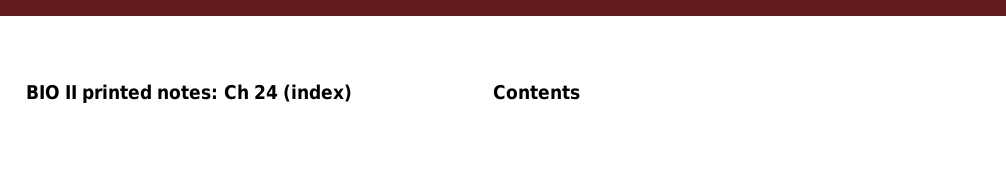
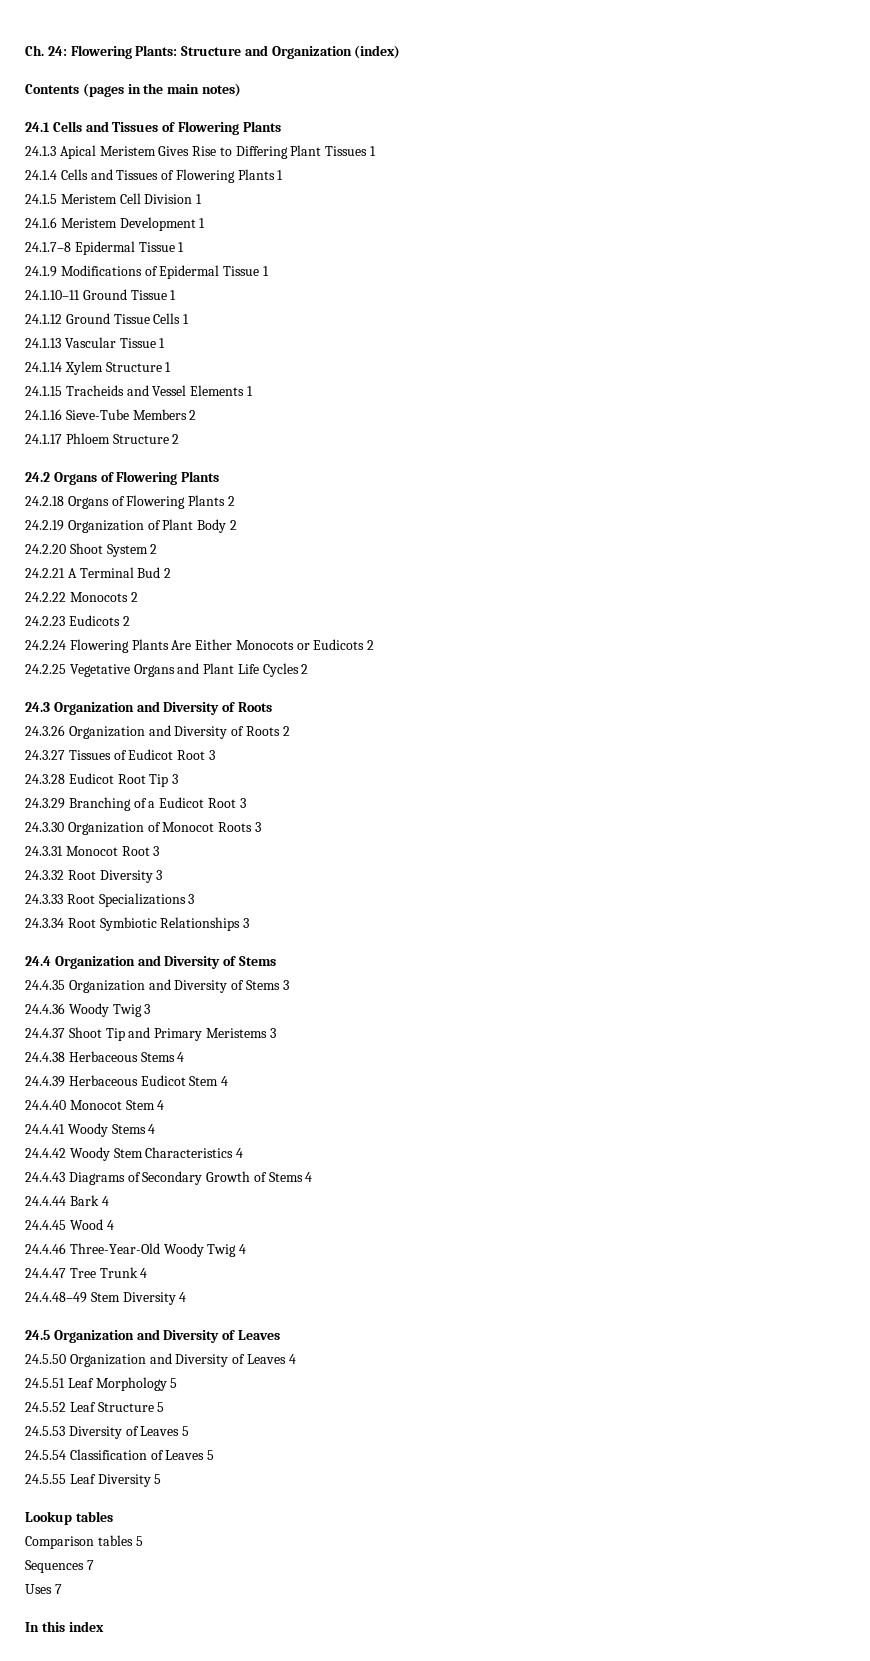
- BIO II printed notes: Ch 24 (index)
- Contents
+ Ch. 24: Flowering Plants: Structure and Organization (index)
+ Contents (pages in the main notes)
+ 24.1 Cells and Tissues of Flowering Plants
+ 24.1.3 Apical Meristem Gives Rise to Differing Plant Tissues 1
+ 24.1.4 Cells and Tissues of Flowering Plants 1
+ 24.1.5 Meristem Cell Division 1
+ 24.1.6 Meristem Development 1
+ 24.1.7–8 Epidermal Tissue 1
+ 24.1.9 Modifications of Epidermal Tissue 1
+ 24.1.10–11 Ground Tissue 1
+ 24.1.12 Ground Tissue Cells 1
+ 24.1.13 Vascular Tissue 1
+ 24.1.14 Xylem Structure 1
+ 24.1.15 Tracheids and Vessel Elements 1
+ 24.1.16 Sieve-Tube Members 2
+ 24.1.17 Phloem Structure 2
+ 24.2 Organs of Flowering Plants
+ 24.2.18 Organs of Flowering Plants 2
+ 24.2.19 Organization of Plant Body 2
+ 24.2.20 Shoot System 2
+ 24.2.21 A Terminal Bud 2
+ 24.2.22 Monocots 2
+ 24.2.23 Eudicots 2
+ 24.2.24 Flowering Plants Are Either Monocots or Eudicots 2
+ 24.2.25 Vegetative Organs and Plant Life Cycles 2
+ 24.3 Organization and Diversity of Roots
+ 24.3.26 Organization and Diversity of Roots 2
+ 24.3.27 Tissues of Eudicot Root 3
+ 24.3.28 Eudicot Root Tip 3
+ 24.3.29 Branching of a Eudicot Root 3
+ 24.3.30 Organization of Monocot Roots 3
+ 24.3.31 Monocot Root 3
+ 24.3.32 Root Diversity 3
+ 24.3.33 Root Specializations 3
+ 24.3.34 Root Symbiotic Relationships 3
+ 24.4 Organization and Diversity of Stems
+ 24.4.35 Organization and Diversity of Stems 3
+ 24.4.36 Woody Twig 3
+ 24.4.37 Shoot Tip and Primary Meristems 3
+ 24.4.38 Herbaceous Stems 4
+ 24.4.39 Herbaceous Eudicot Stem 4
+ 24.4.40 Monocot Stem 4
+ 24.4.41 Woody Stems 4
+ 24.4.42 Woody Stem Characteristics 4
+ 24.4.43 Diagrams of Secondary Growth of Stems 4
+ 24.4.44 Bark 4
+ 24.4.45 Wood 4
+ 24.4.46 Three-Year-Old Woody Twig 4
+ 24.4.47 Tree Trunk 4
+ 24.4.48–49 Stem Diversity 4
+ 24.5 Organization and Diversity of Leaves
+ 24.5.50 Organization and Diversity of Leaves 4
+ 24.5.51 Leaf Morphology 5
+ 24.5.52 Leaf Structure 5
+ 24.5.53 Diversity of Leaves 5
+ 24.5.54 Classification of Leaves 5
+ 24.5.55 Leaf Diversity 5
+ Lookup tables
+ Comparison tables 5
+ Sequences 7
+ Uses 7
+ In this index

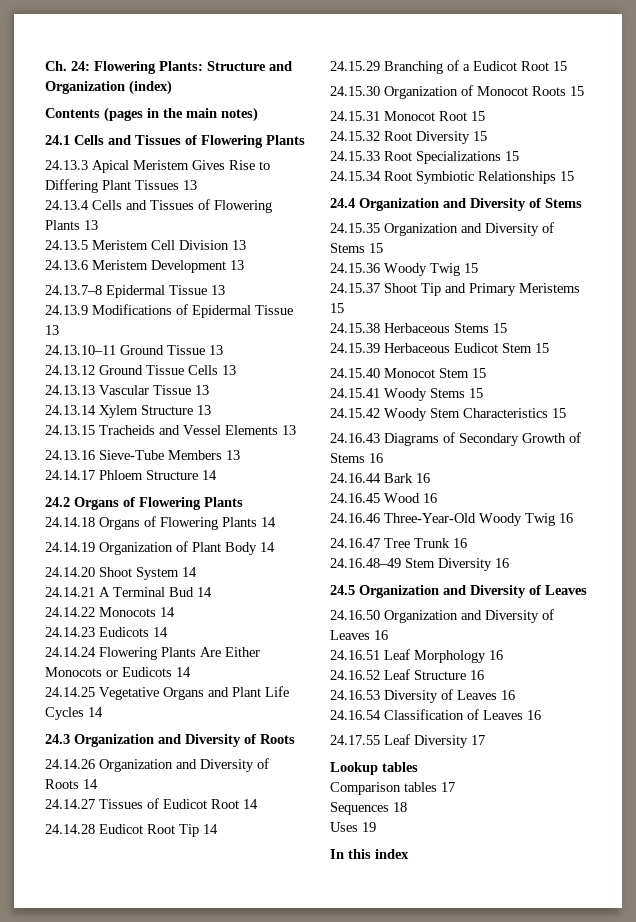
- 24.1.3 Apical Meristem Gives Rise to Differing Plant Tissues 1
- 24.1.4 Cells and Tissues of Flowering Plants 1
- 24.1.5 Meristem Cell Division 1
- 24.1.6 Meristem Development 1
- 24.1.7–8 Epidermal Tissue 1
- 24.1.9 Modifications of Epidermal Tissue 1
- 24.1.10–11 Ground Tissue 1
- 24.1.12 Ground Tissue Cells 1
- 24.1.13 Vascular Tissue 1
- 24.1.14 Xylem Structure 1
- 24.1.15 Tracheids and Vessel Elements 1
- 24.1.16 Sieve-Tube Members 2
- 24.1.17 Phloem Structure 2
+ 24.13.3 Apical Meristem Gives Rise to Differing Plant Tissues 13
+ 24.13.4 Cells and Tissues of Flowering Plants 13
+ 24.13.5 Meristem Cell Division 13
+ 24.13.6 Meristem Development 13
+ 24.13.7–8 Epidermal Tissue 13
+ 24.13.9 Modifications of Epidermal Tissue 13
+ 24.13.10–11 Ground Tissue 13
+ 24.13.12 Ground Tissue Cells 13
+ 24.13.13 Vascular Tissue 13
+ 24.13.14 Xylem Structure 13
+ 24.13.15 Tracheids and Vessel Elements 13
+ 24.13.16 Sieve-Tube Members 13
+ 24.14.17 Phloem Structure 14
- 24.2.18 Organs of Flowering Plants 2
- 24.2.19 Organization of Plant Body 2
- 24.2.20 Shoot System 2
- 24.2.21 A Terminal Bud 2
- 24.2.22 Monocots 2
- 24.2.23 Eudicots 2
- 24.2.24 Flowering Plants Are Either Monocots or Eudicots 2
- 24.2.25 Vegetative Organs and Plant Life Cycles 2
+ 24.14.18 Organs of Flowering Plants 14
+ 24.14.19 Organization of Plant Body 14
+ 24.14.20 Shoot System 14
+ 24.14.21 A Terminal Bud 14
+ 24.14.22 Monocots 14
+ 24.14.23 Eudicots 14
+ 24.14.24 Flowering Plants Are Either Monocots or Eudicots 14
+ 24.14.25 Vegetative Organs and Plant Life Cycles 14
- 24.3.26 Organization and Diversity of Roots 2
- 24.3.27 Tissues of Eudicot Root 3
- 24.3.28 Eudicot Root Tip 3
- 24.3.29 Branching of a Eudicot Root 3
- 24.3.30 Organization of Monocot Roots 3
- 24.3.31 Monocot Root 3
- 24.3.32 Root Diversity 3
- 24.3.33 Root Specializations 3
- 24.3.34 Root Symbiotic Relationships 3
+ 24.14.26 Organization and Diversity of Roots 14
+ 24.14.27 Tissues of Eudicot Root 14
+ 24.14.28 Eudicot Root Tip 14
+ 24.15.29 Branching of a Eudicot Root 15
+ 24.15.30 Organization of Monocot Roots 15
+ 24.15.31 Monocot Root 15
+ 24.15.32 Root Diversity 15
+ 24.15.33 Root Specializations 15
+ 24.15.34 Root Symbiotic Relationships 15
- 24.4.35 Organization and Diversity of Stems 3
- 24.4.36 Woody Twig 3
- 24.4.37 Shoot Tip and Primary Meristems 3
- 24.4.38 Herbaceous Stems 4
- 24.4.39 Herbaceous Eudicot Stem 4
- 24.4.40 Monocot Stem 4
- 24.4.41 Woody Stems 4
- 24.4.42 Woody Stem Characteristics 4
- 24.4.43 Diagrams of Secondary Growth of Stems 4
- 24.4.44 Bark 4
- 24.4.45 Wood 4
- 24.4.46 Three-Year-Old Woody Twig 4
- 24.4.47 Tree Trunk 4
- 24.4.48–49 Stem Diversity 4
+ 24.15.35 Organization and Diversity of Stems 15
+ 24.15.36 Woody Twig 15
+ 24.15.37 Shoot Tip and Primary Meristems 15
+ 24.15.38 Herbaceous Stems 15
+ 24.15.39 Herbaceous Eudicot Stem 15
+ 24.15.40 Monocot Stem 15
+ 24.15.41 Woody Stems 15
+ 24.15.42 Woody Stem Characteristics 15
+ 24.16.43 Diagrams of Secondary Growth of Stems 16
+ 24.16.44 Bark 16
+ 24.16.45 Wood 16
+ 24.16.46 Three-Year-Old Woody Twig 16
+ 24.16.47 Tree Trunk 16
+ 24.16.48–49 Stem Diversity 16
- 24.5.50 Organization and Diversity of Leaves 4
- 24.5.51 Leaf Morphology 5
- 24.5.52 Leaf Structure 5
- 24.5.53 Diversity of Leaves 5
- 24.5.54 Classification of Leaves 5
- 24.5.55 Leaf Diversity 5
+ 24.16.50 Organization and Diversity of Leaves 16
+ 24.16.51 Leaf Morphology 16
+ 24.16.52 Leaf Structure 16
+ 24.16.53 Diversity of Leaves 16
+ 24.16.54 Classification of Leaves 16
+ 24.17.55 Leaf Diversity 17
- Comparison tables 5
+ Comparison tables 17
- Sequences 7
+ Sequences 18
- Uses 7
+ Uses 19

